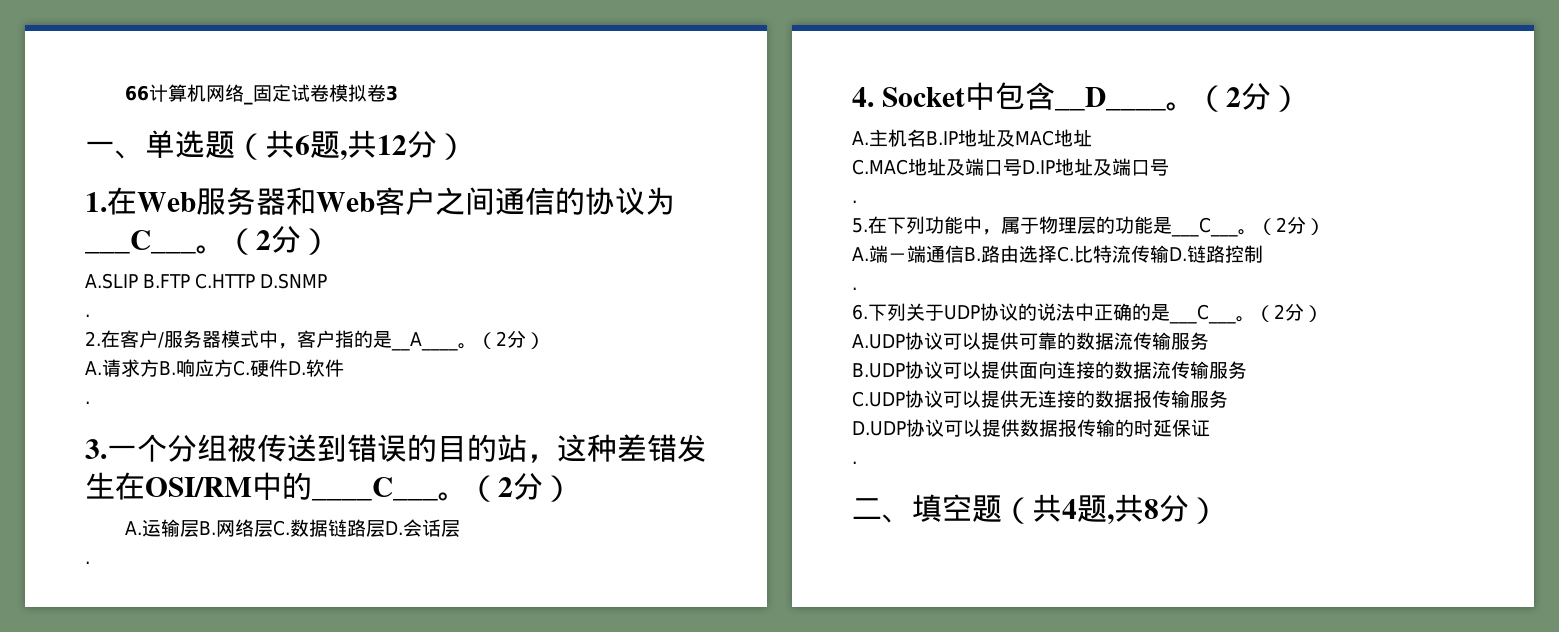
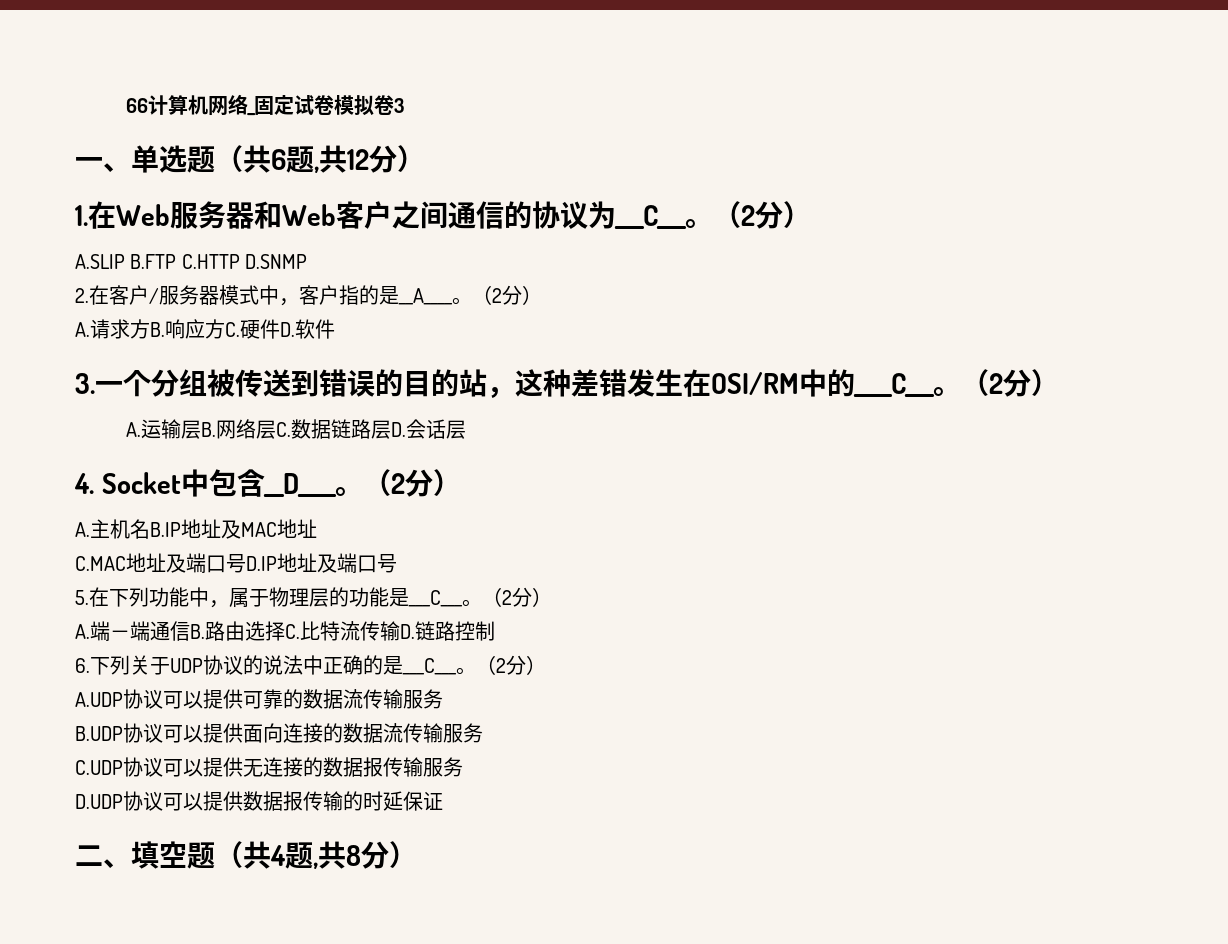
  A.SLIP B.FTP C.HTTP D.SNMP
- .
  A.请求方B.响应方C.硬件D.软件
- .
  A.运输层B.网络层C.数据链路层D.会话层
- .
  C.MAC地址及端口号D.IP地址及端口号
- .
  A.端－端通信B.路由选择C.比特流传输D.链路控制
- .
  D.UDP协议可以提供数据报传输的时延保证
- .

